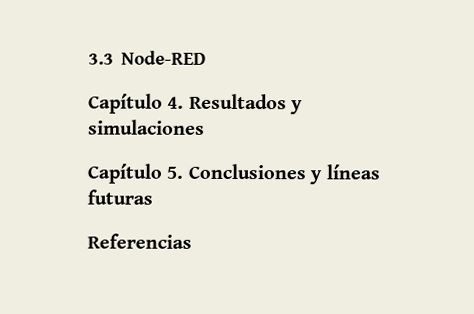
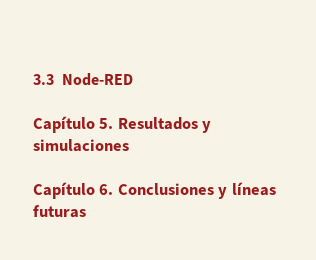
- Capítulo 4. Resultados y simulaciones
+ Capítulo 5. Resultados y simulaciones
- Capítulo 5. Conclusiones y líneas futuras
+ Capítulo 6. Conclusiones y líneas futuras
- Referencias

